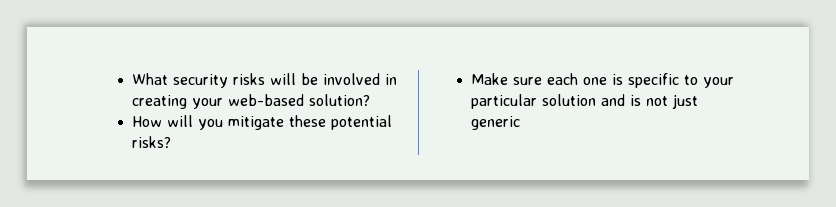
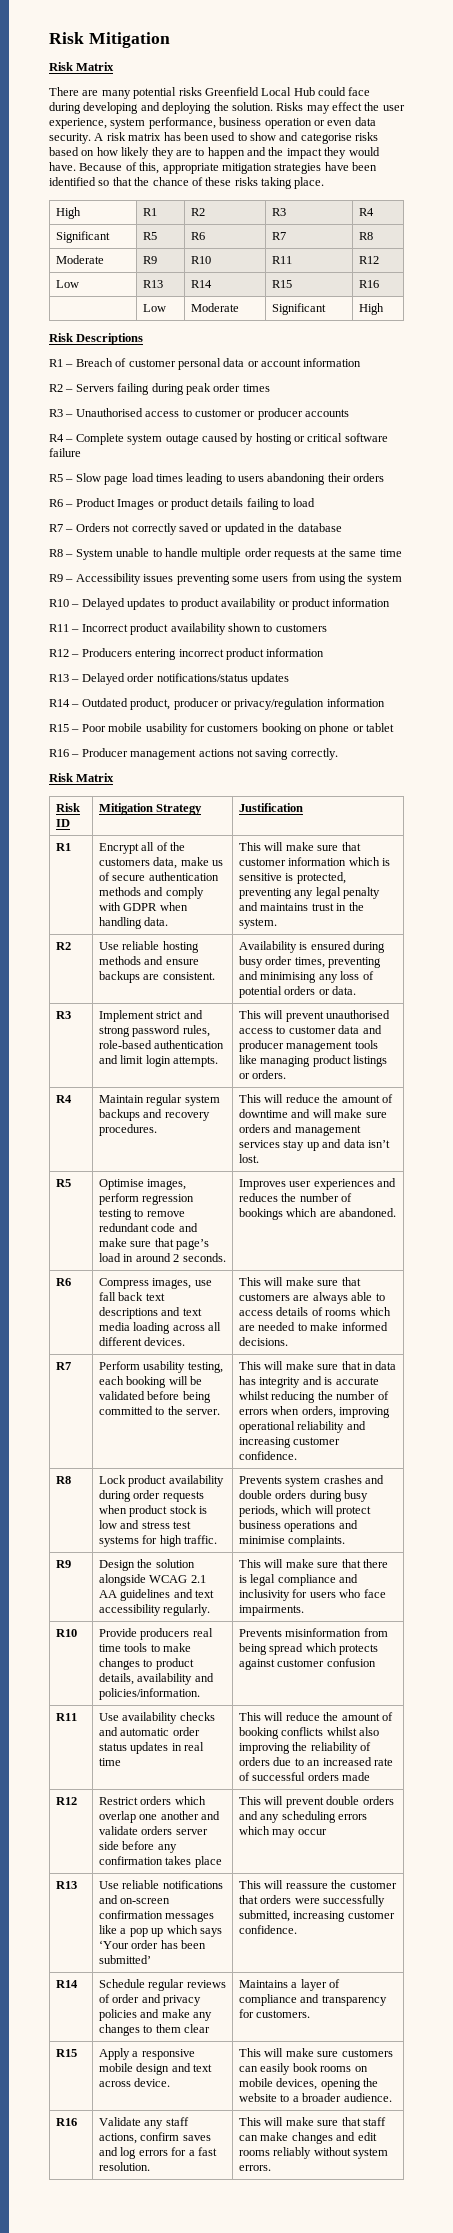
- What security risks will be involved in creating your web-based solution?
- How will you mitigate these potential risks?
- Make sure each one is specific to your particular solution and is not just generic
+ Risk Mitigation
+ Risk Matrix
+ There are many potential risks Greenfield Local Hub could face during developing and deploying the solution. Risks may effect the user experience, system performance, business operation or even data security. A risk matrix has been used to show and categorise risks based on how likely they are to happen and the impact they would have. Because of this, appropriate mitigation strategies have been identified so that the chance of these risks taking place.
+ High | R1 | R2 | R3 | R4
+ Significant | R5 | R6 | R7 | R8
+ Moderate | R9 | R10 | R11 | R12
+ Low | R13 | R14 | R15 | R16
+ | Low | Moderate | Significant | High
+ Risk Descriptions
+ R1 – Breach of customer personal data or account information
+ R2 – Servers failing during peak order times
+ R3 – Unauthorised access to customer or producer accounts
+ R4 – Complete system outage caused by hosting or critical software failure
+ R5 – Slow page load times leading to users abandoning their orders
+ R6 – Product Images or product details failing to load
+ R7 – Orders not correctly saved or updated in the database
+ R8 – System unable to handle multiple order requests at the same time
+ R9 – Accessibility issues preventing some users from using the system
+ R10 – Delayed updates to product availability or product information
+ R11 – Incorrect product availability shown to customers
+ R12 – Producers entering incorrect product information
+ R13 – Delayed order notifications/status updates
+ R14 – Outdated product, producer or privacy/regulation information
+ R15 – Poor mobile usability for customers booking on phone or tablet
+ R16 – Producer management actions not saving correctly.
+ Risk Matrix
+ Risk ID | Mitigation Strategy | Justification
+ R1 | Encrypt all of the customers data, make us of secure authentication methods and comply with GDPR when handling data. | This will make sure that customer information which is sensitive is protected, preventing any legal penalty and maintains trust in the system.
+ R2 | Use reliable hosting methods and ensure backups are consistent. | Availability is ensured during busy order times, preventing and minimising any loss of potential orders or data.
+ R3 | Implement strict and strong password rules, role-based authentication and limit login attempts. | This will prevent unauthorised access to customer data and producer management tools like managing product listings or orders.
+ R4 | Maintain regular system backups and recovery procedures. | This will reduce the amount of downtime and will make sure orders and management services stay up and data isn’t lost.
+ R5 | Optimise images, perform regression testing to remove redundant code and make sure that page’s load in around 2 seconds. | Improves user experiences and reduces the number of bookings which are abandoned.
+ R6 | Compress images, use fall back text descriptions and text media loading across all different devices. | This will make sure that customers are always able to access details of rooms which are needed to make informed decisions.
+ R7 | Perform usability testing, each booking will be validated before being committed to the server. | This will make sure that in data has integrity and is accurate whilst reducing the number of errors when orders, improving operational reliability and increasing customer confidence.
+ R8 | Lock product availability during order requests when product stock is low and stress test systems for high traffic. | Prevents system crashes and double orders during busy periods, which will protect business operations and minimise complaints.
+ R9 | Design the solution alongside WCAG 2.1 AA guidelines and text accessibility regularly. | This will make sure that there is legal compliance and inclusivity for users who face impairments.
+ R10 | Provide producers real time tools to make changes to product details, availability and policies/information. | Prevents misinformation from being spread which protects against customer confusion
+ R11 | Use availability checks and automatic order status updates in real time | This will reduce the amount of booking conflicts whilst also improving the reliability of orders due to an increased rate of successful orders made
+ R12 | Restrict orders which overlap one another and validate orders server side before any confirmation takes place | This will prevent double orders and any scheduling errors which may occur
+ R13 | Use reliable notifications and on-screen confirmation messages like a pop up which says ‘Your order has been submitted’ | This will reassure the customer that orders were successfully submitted, increasing customer confidence.
+ R14 | Schedule regular reviews of order and privacy policies and make any changes to them clear | Maintains a layer of compliance and transparency for customers.
+ R15 | Apply a responsive mobile design and text across device. | This will make sure customers can easily book rooms on mobile devices, opening the website to a broader audience.
+ R16 | Validate any staff actions, confirm saves and log errors for a fast resolution. | This will make sure that staff can make changes and edit rooms reliably without system errors.

